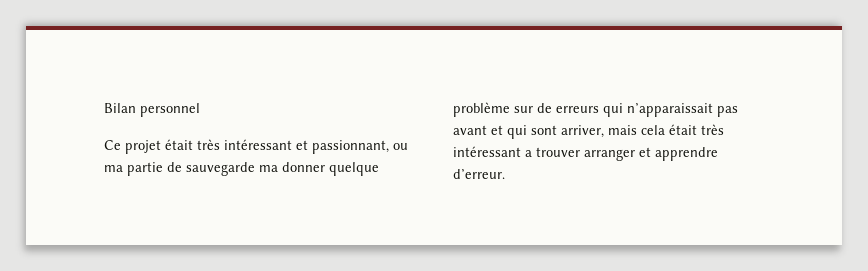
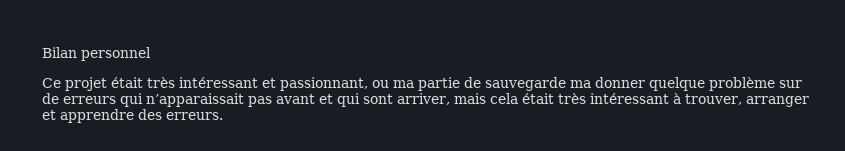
- Ce projet était très intéressant et passionnant, ou ma partie de sauvegarde ma donner quelque problème sur de erreurs qui n’apparaissait pas avant et qui sont arriver, mais cela était très intéressant a trouver arranger et apprendre d’erreur.
+ Ce projet était très intéressant et passionnant, ou ma partie de sauvegarde ma donner quelque problème sur de erreurs qui n’apparaissait pas avant et qui sont arriver, mais cela était très intéressant à trouver, arranger et apprendre des erreurs.

